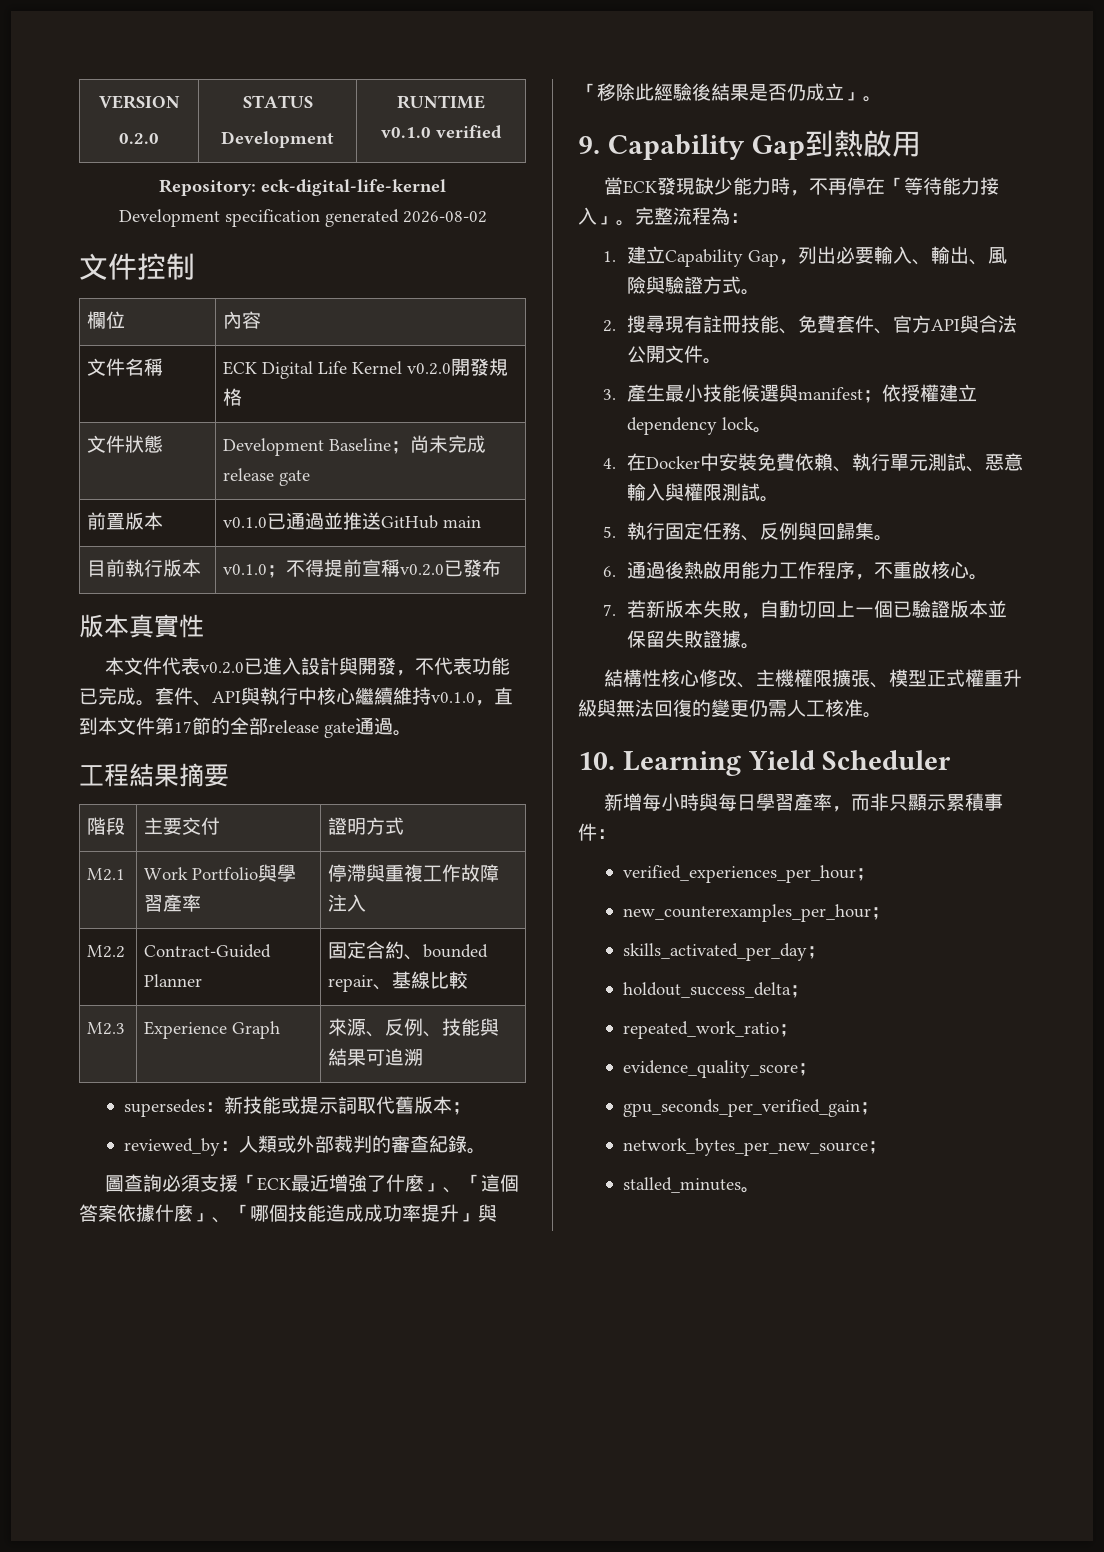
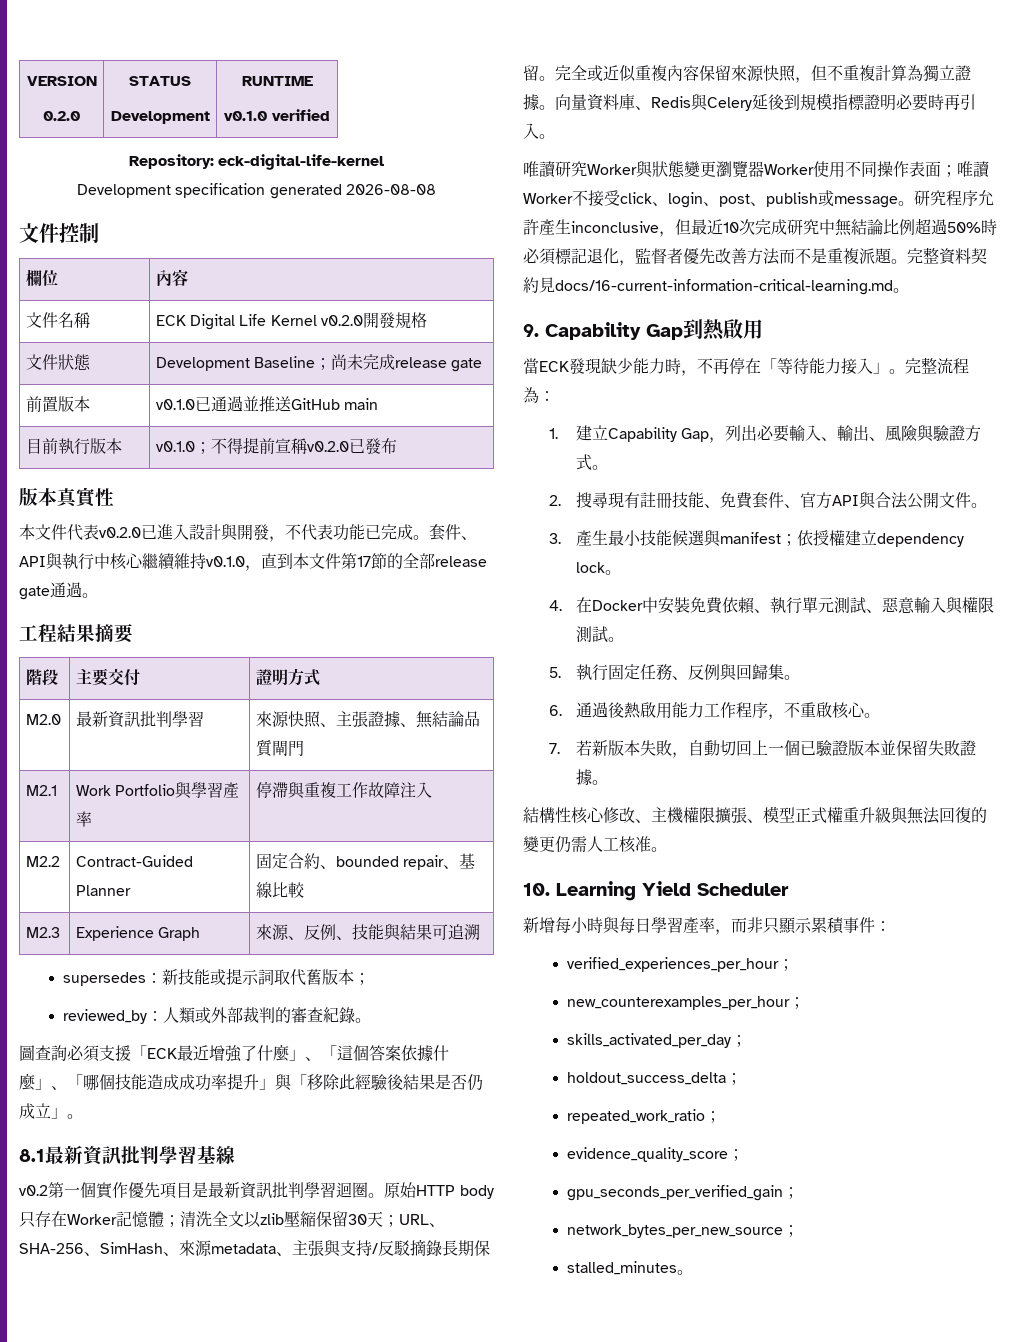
- Development specification generated 2026-08-02
+ Development specification generated 2026-08-08
+ M2.0 | 最新資訊批判學習 | 來源快照、主張證據、無結論品質閘門
+ 8.1最新資訊批判學習基線
+ v0.2第一個實作優先項目是最新資訊批判學習迴圈。原始HTTP body只存在Worker記憶體；清洗全文以zlib壓縮保留30天；URL、SHA-256、SimHash、來源metadata、主張與支持/反駁摘錄長期保留。完全或近似重複內容保留來源快照，但不重複計算為獨立證據。向量資料庫、Redis與Celery延後到規模指標證明必要時再引入。
+ 唯讀研究Worker與狀態變更瀏覽器Worker使用不同操作表面；唯讀Worker不接受click、login、post、publish或message。研究程序允許產生inconclusive，但最近10次完成研究中無結論比例超過50%時必須標記退化，監督者優先改善方法而不是重複派題。完整資料契約見docs/16-current-information-critical-learning.md。

